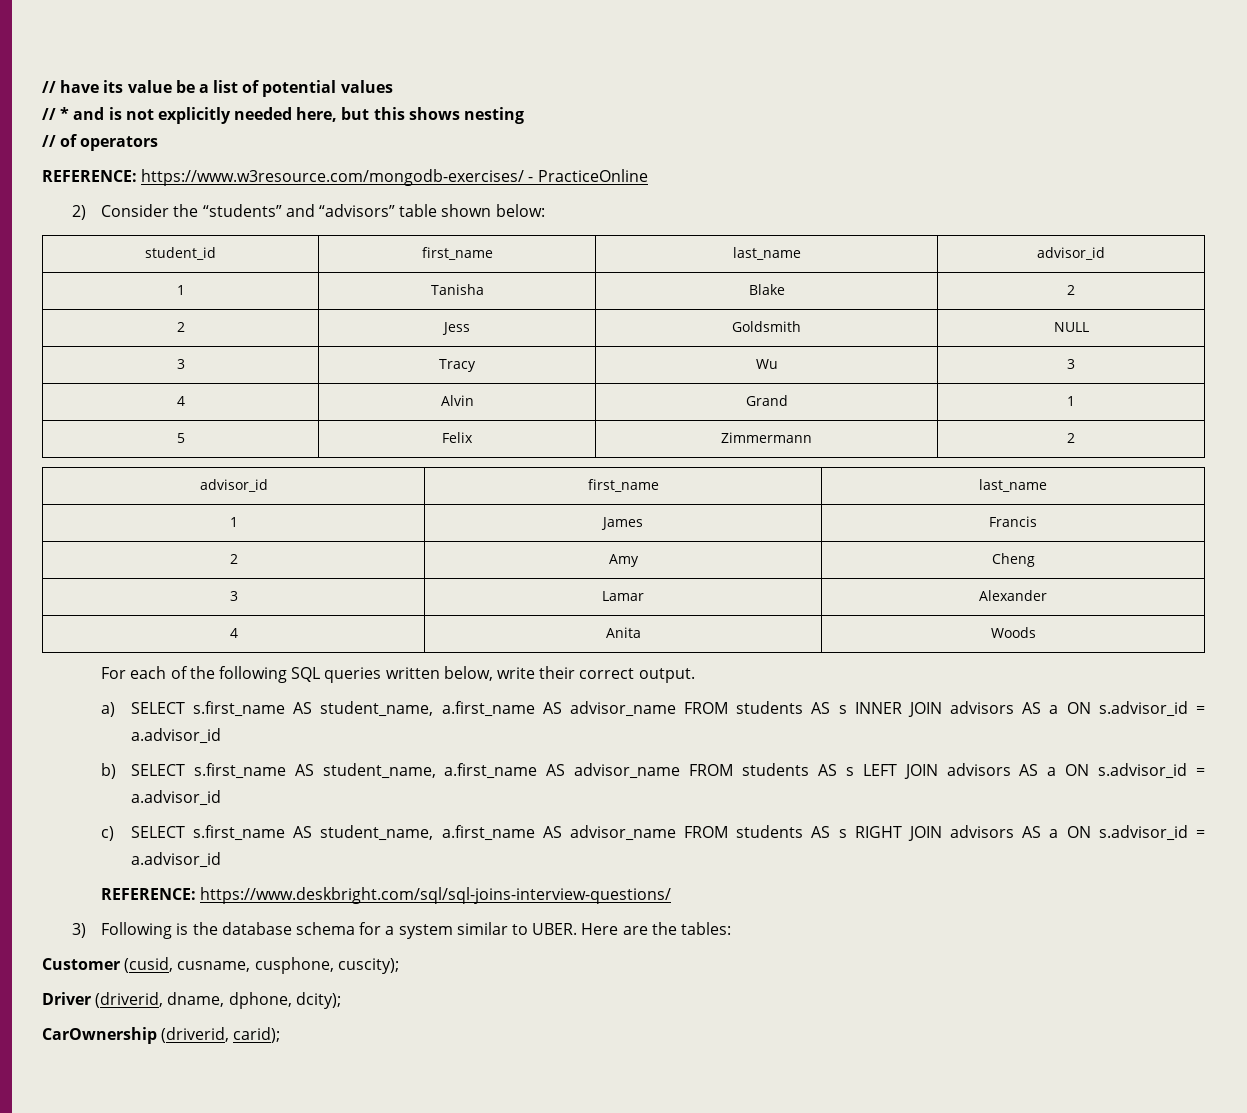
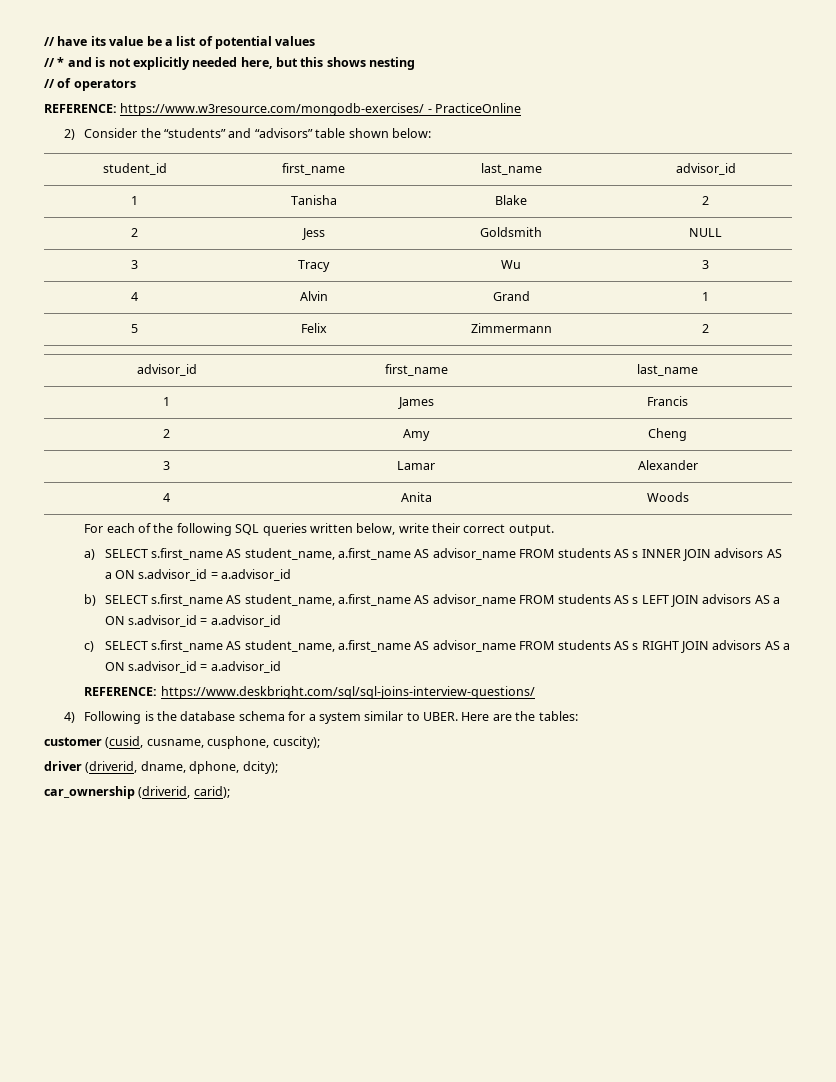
- 3) Following is the database schema for a system similar to UBER.
+ 4) Following is the database schema for a system similar to UBER.
- Customer (cusid, cusname, cusphone, cuscity);
+ customer (cusid, cusname, cusphone, cuscity);
- Driver (driverid, dname, dphone, dcity);
+ driver (driverid, dname, dphone, dcity);
- CarOwnership (driverid, carid);
+ car_ownership (driverid, carid);

